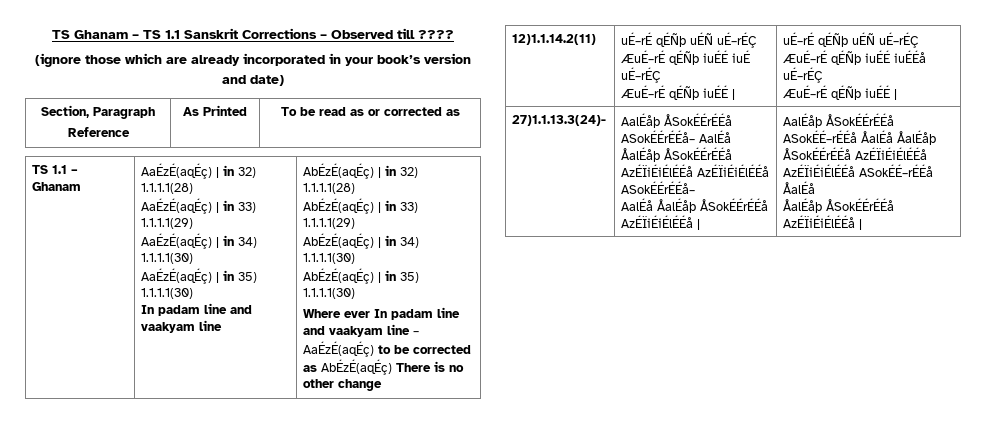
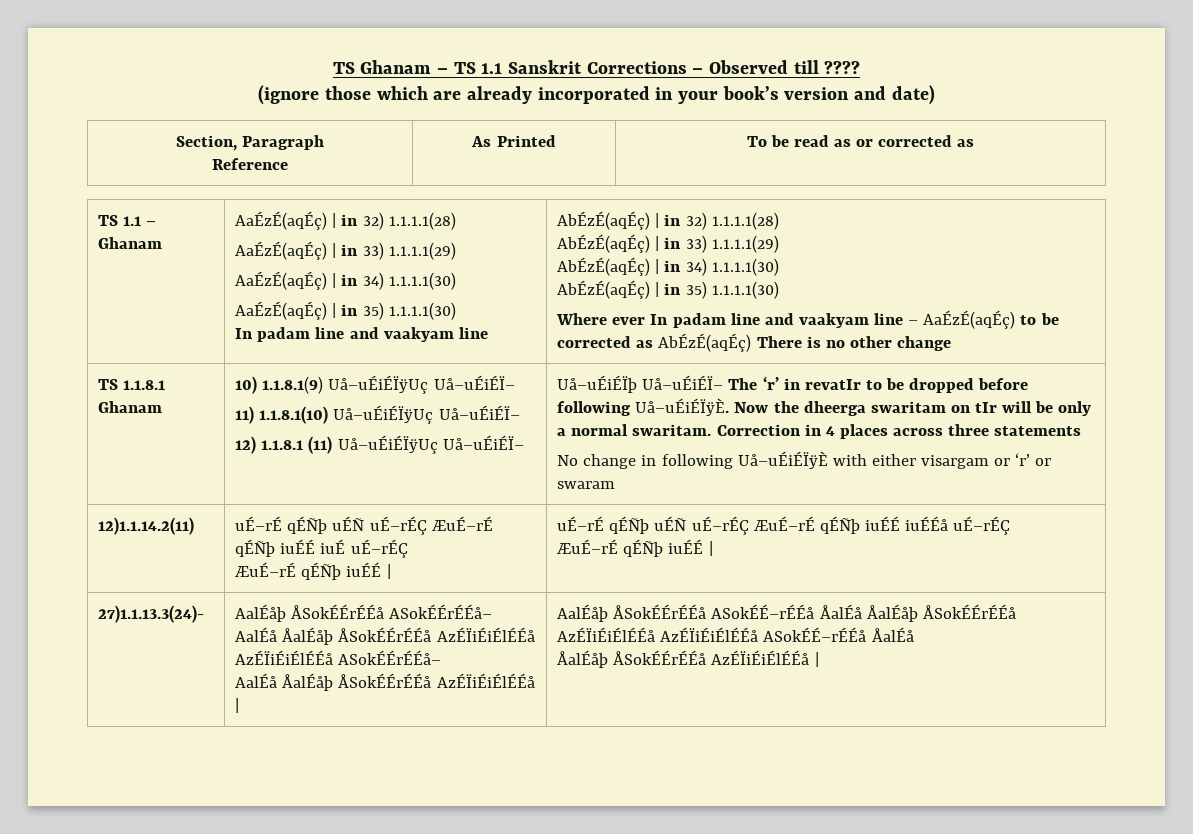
+ TS 1.1.8.1 Ghanam | 10) 1.1.8.1(9) Uå–uÉiÉÏÿUç Uå–uÉiÉÏ–
+ 11) 1.1.8.1(10) Uå–uÉiÉÏÿUç Uå–uÉiÉÏ–
+ 12) 1.1.8.1 (11) Uå–uÉiÉÏÿUç Uå–uÉiÉÏ– | Uå–uÉiÉÏþ Uå–uÉiÉÏ– The ‘r’ in revatIr to be dropped before following Uå–uÉiÉÏÿÈ. Now the dheerga swaritam on tIr will be only a normal swaritam. Correction in 4 places across three statements
+ No change in following Uå–uÉiÉÏÿÈ with either visargam or ‘r’ or swaram

